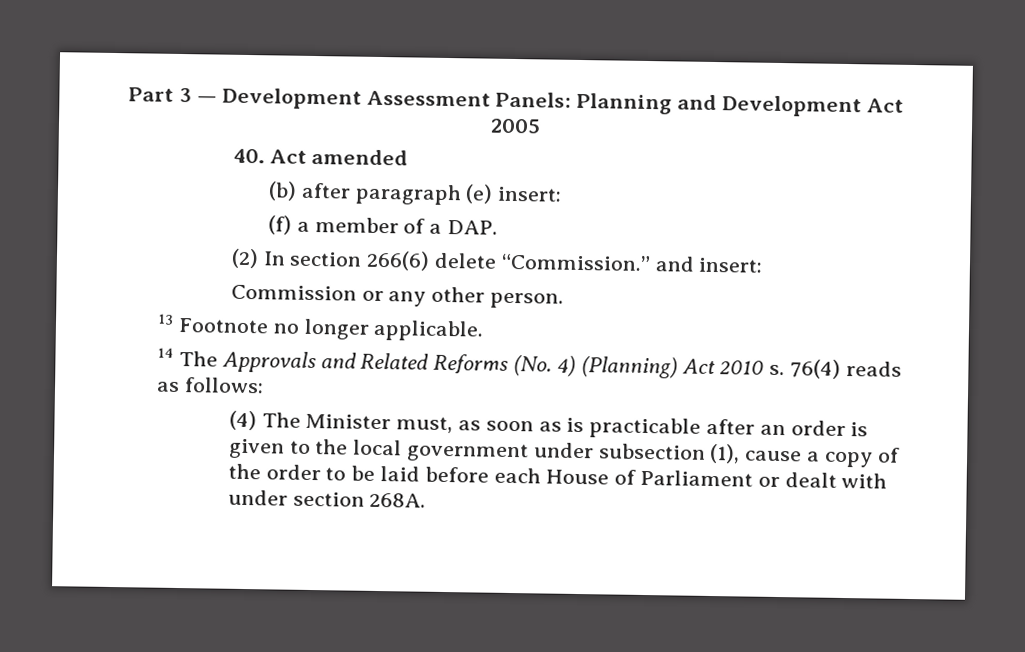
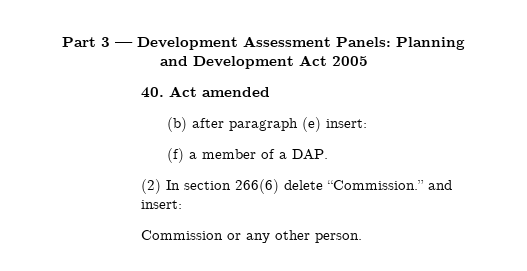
- 13 Footnote no longer applicable.
- 14 The Approvals and Related Reforms (No. 4) (Planning) Act 2010 s. 76(4) reads as follows:
- (4) The Minister must, as soon as is practicable after an order is given to the local government under subsection (1), cause a copy of the order to be laid before each House of Parliament or dealt with under section 268A.

